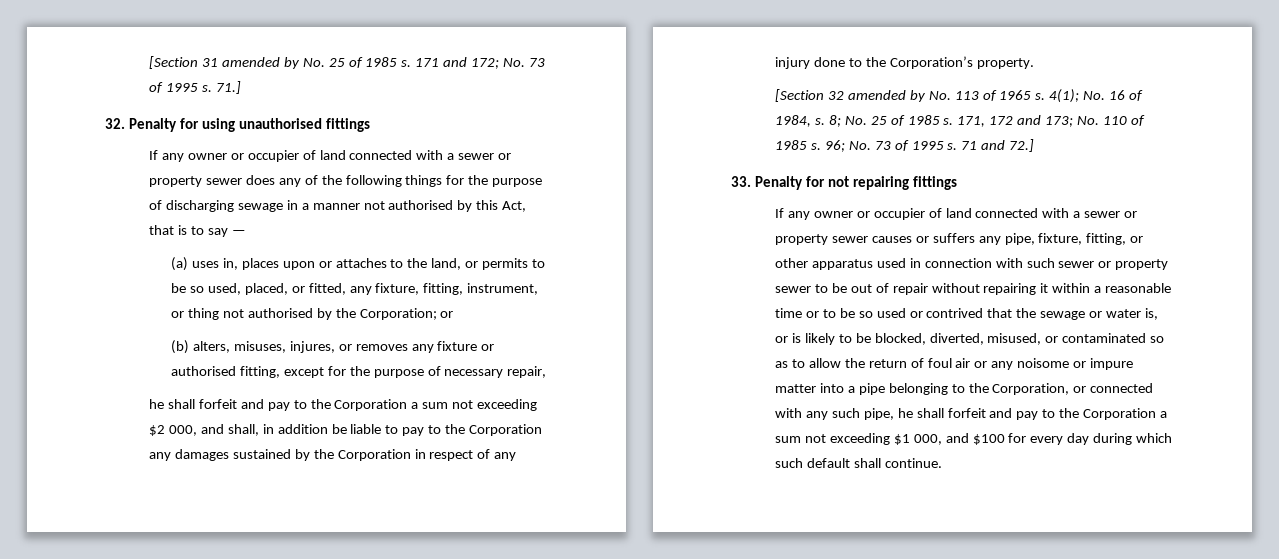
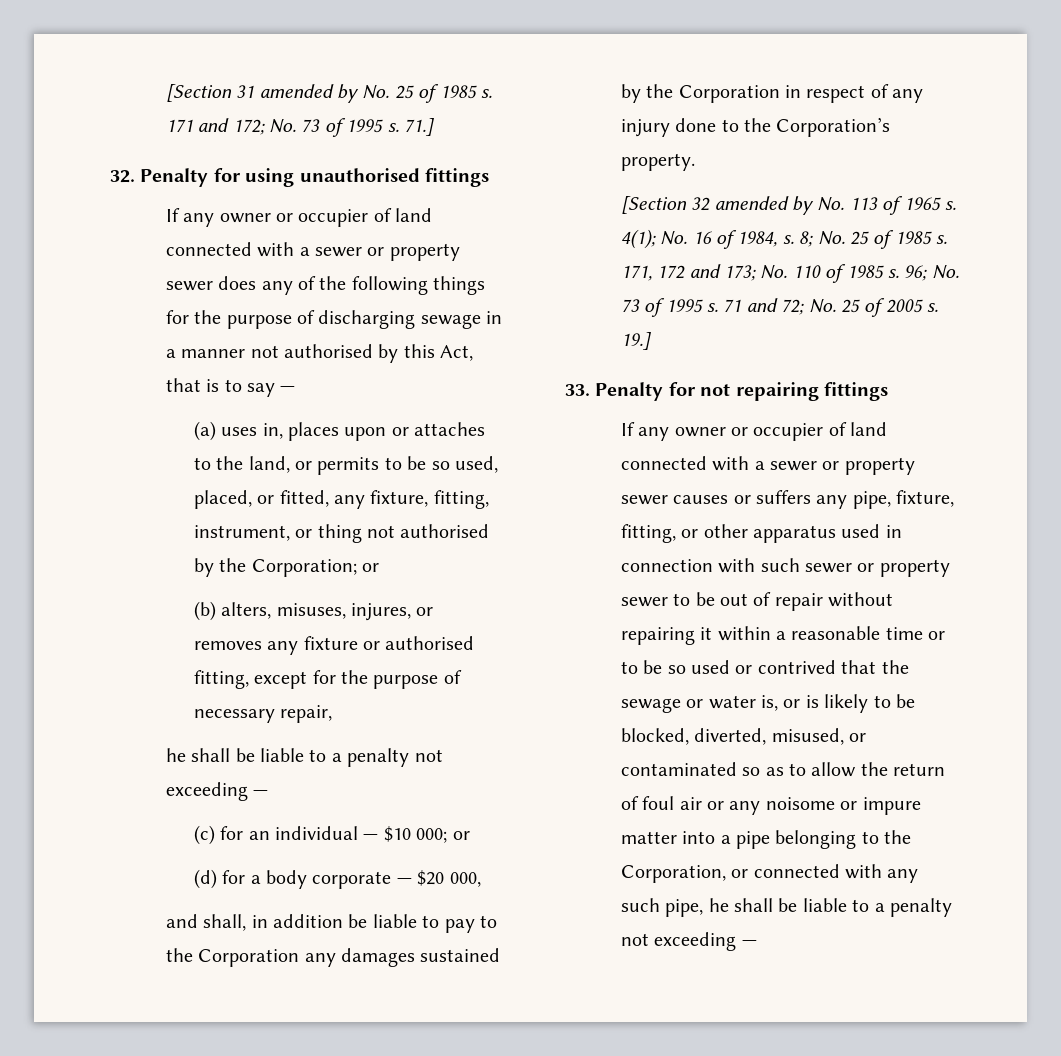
  (b) alters, misuses, injures, or removes any fixture or authorised fitting, except for the purpose of necessary repair,
- he shall forfeit and pay to the Corporation a sum not exceeding $2 000, and shall, in addition be liable to pay to the Corporation any damages sustained by the Corporation in respect of any injury done to the Corporation’s property.
+ he shall be liable to a penalty not exceeding —
+ (c) for an individual — $10 000; or
+ (d) for a body corporate — $20 000,
+ and shall, in addition be liable to pay to the Corporation any damages sustained by the Corporation in respect of any injury done to the Corporation’s property.
- 71 and 72.]
+ 71 and 72; No. 25 of 2005 s. 19.]
- If any owner or occupier of land connected with a sewer or property sewer causes or suffers any pipe, fixture, fitting, or other apparatus used in connection with such sewer or property sewer to be out of repair without repairing it within a reasonable time or to be so used or contrived that the sewage or water is, or is likely to be blocked, diverted, misused, or contaminated so as to allow the return of foul air or any noisome or impure matter into a pipe belonging to the Corporation, or connected with any such pipe, he shall forfeit and pay to the Corporation a sum not exceeding $1 000, and $100 for every day during which such default shall continue.
+ If any owner or occupier of land connected with a sewer or property sewer causes or suffers any pipe, fixture, fitting, or other apparatus used in connection with such sewer or property sewer to be out of repair without repairing it within a reasonable time or to be so used or contrived that the sewage or water is, or is likely to be blocked, diverted, misused, or contaminated so as to allow the return of foul air or any noisome or impure matter into a pipe belonging to the Corporation, or connected with any such pipe, he shall be liable to a penalty not exceeding —

